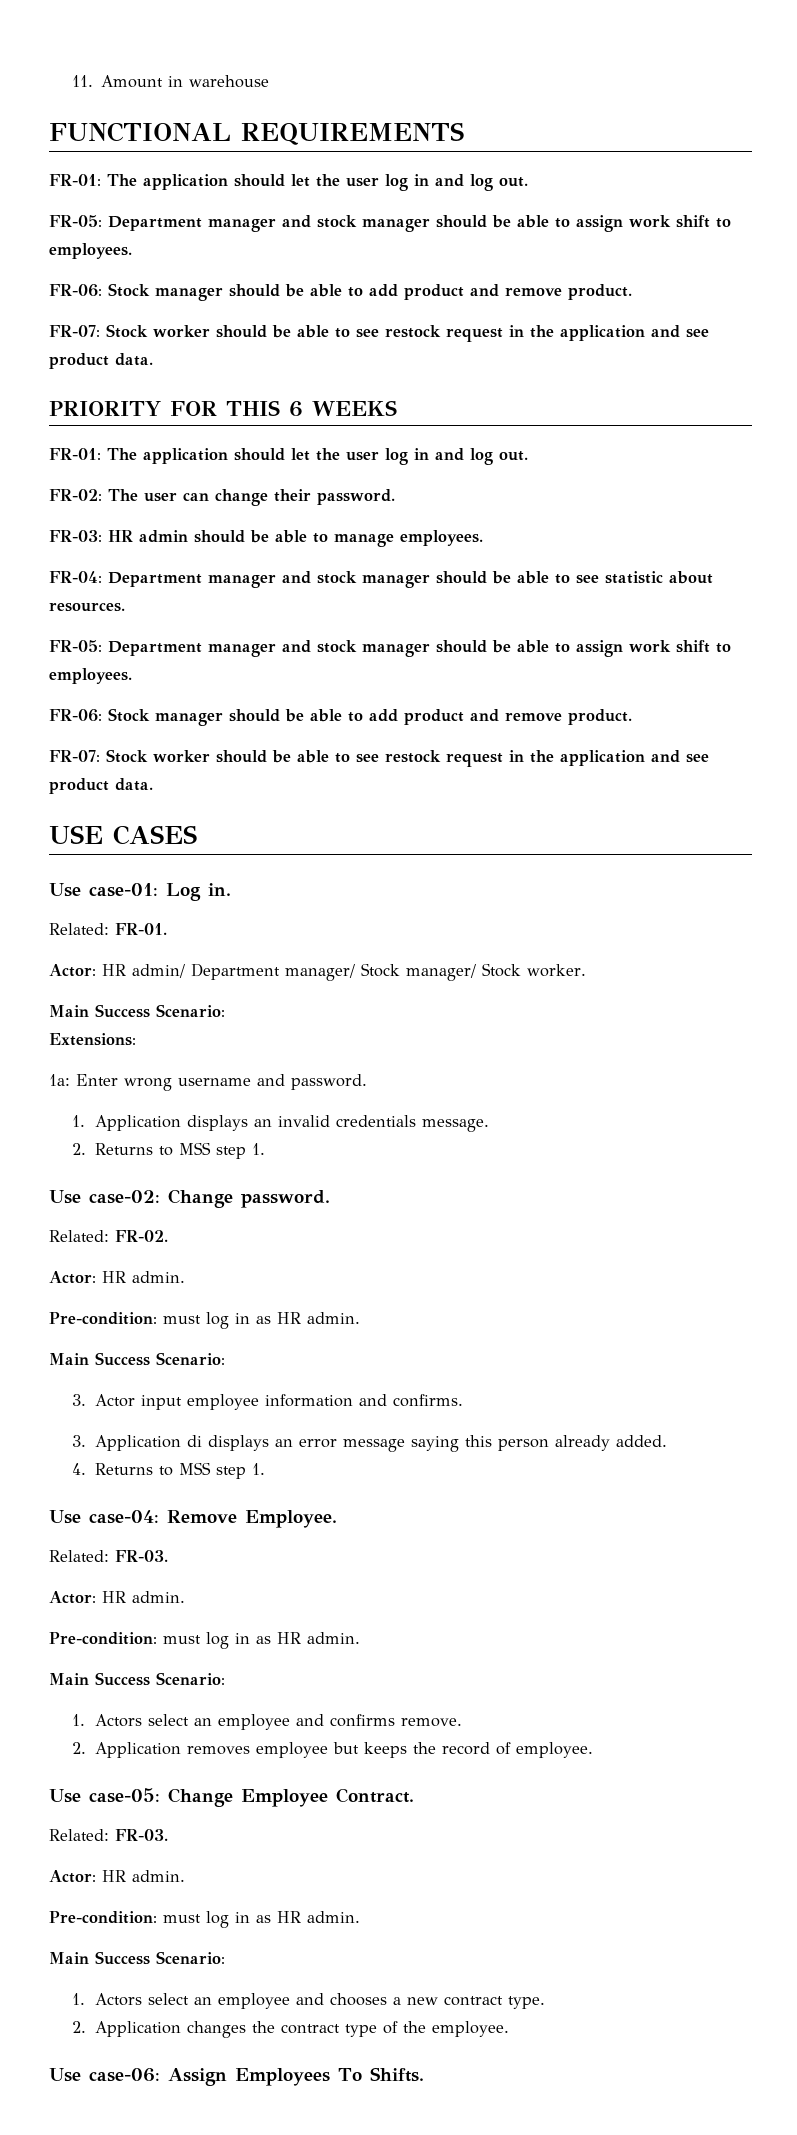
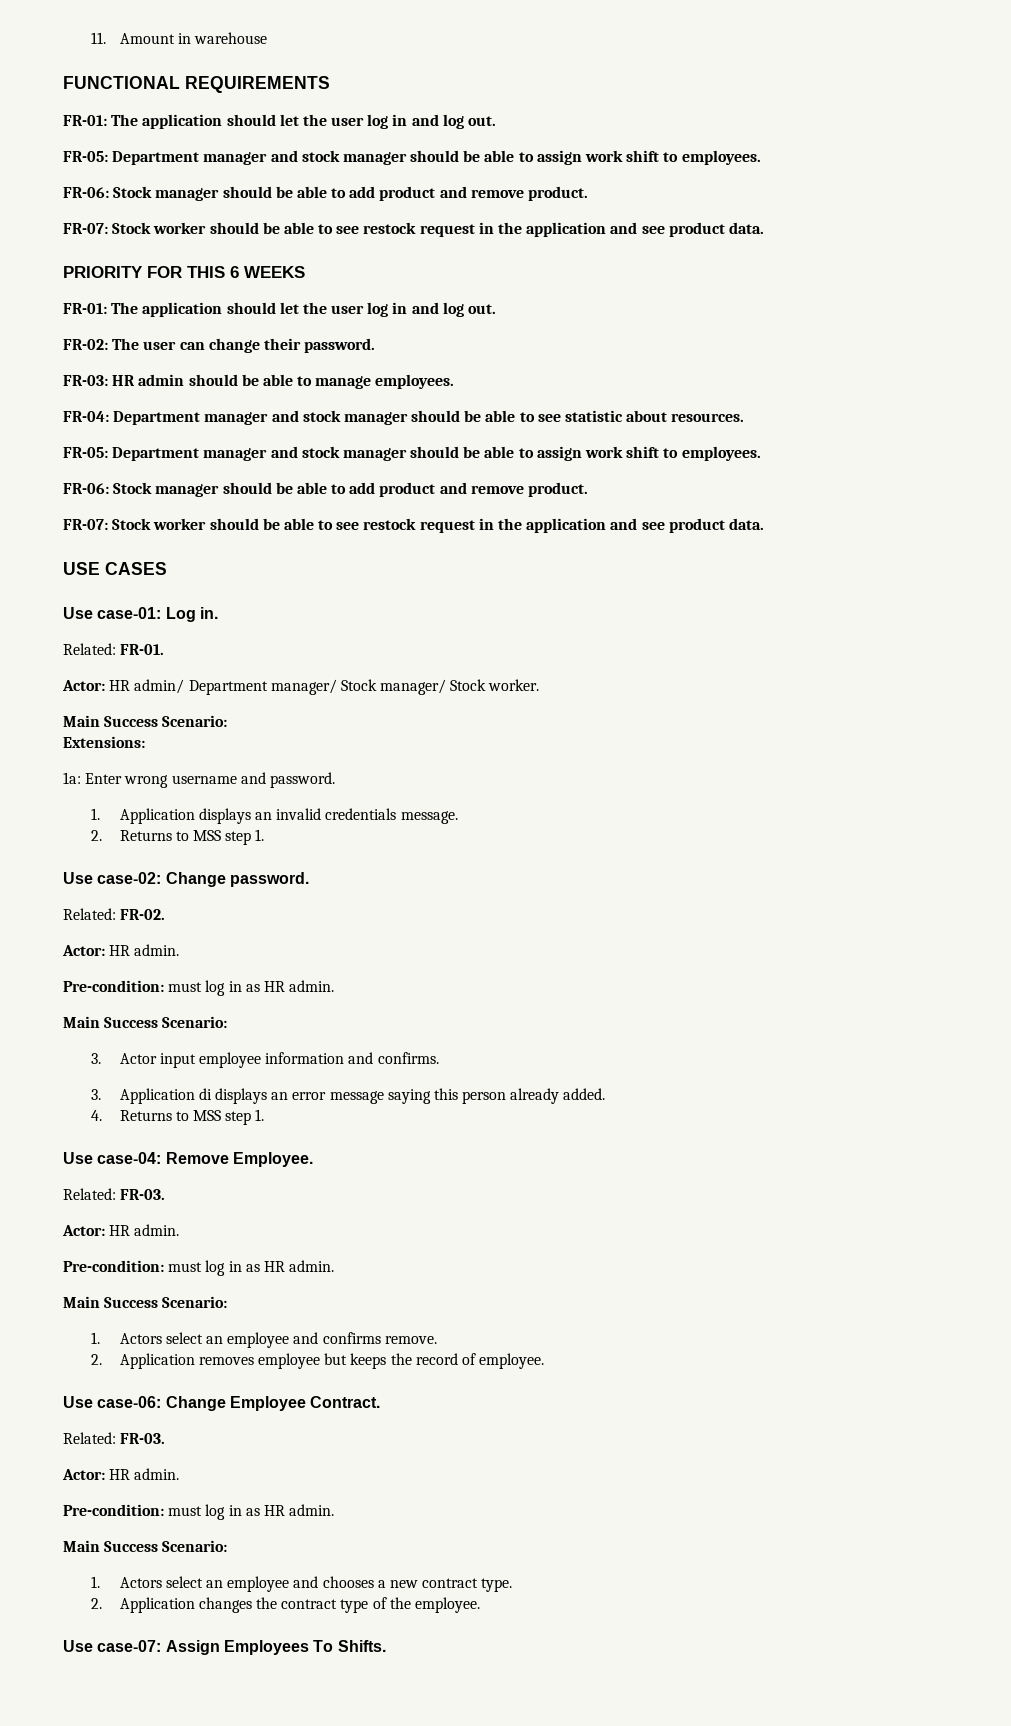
- Use case-05: Change Employee Contract.
+ Use case-06: Change Employee Contract.
- Use case-06: Assign Employees To Shifts.
+ Use case-07: Assign Employees To Shifts.

